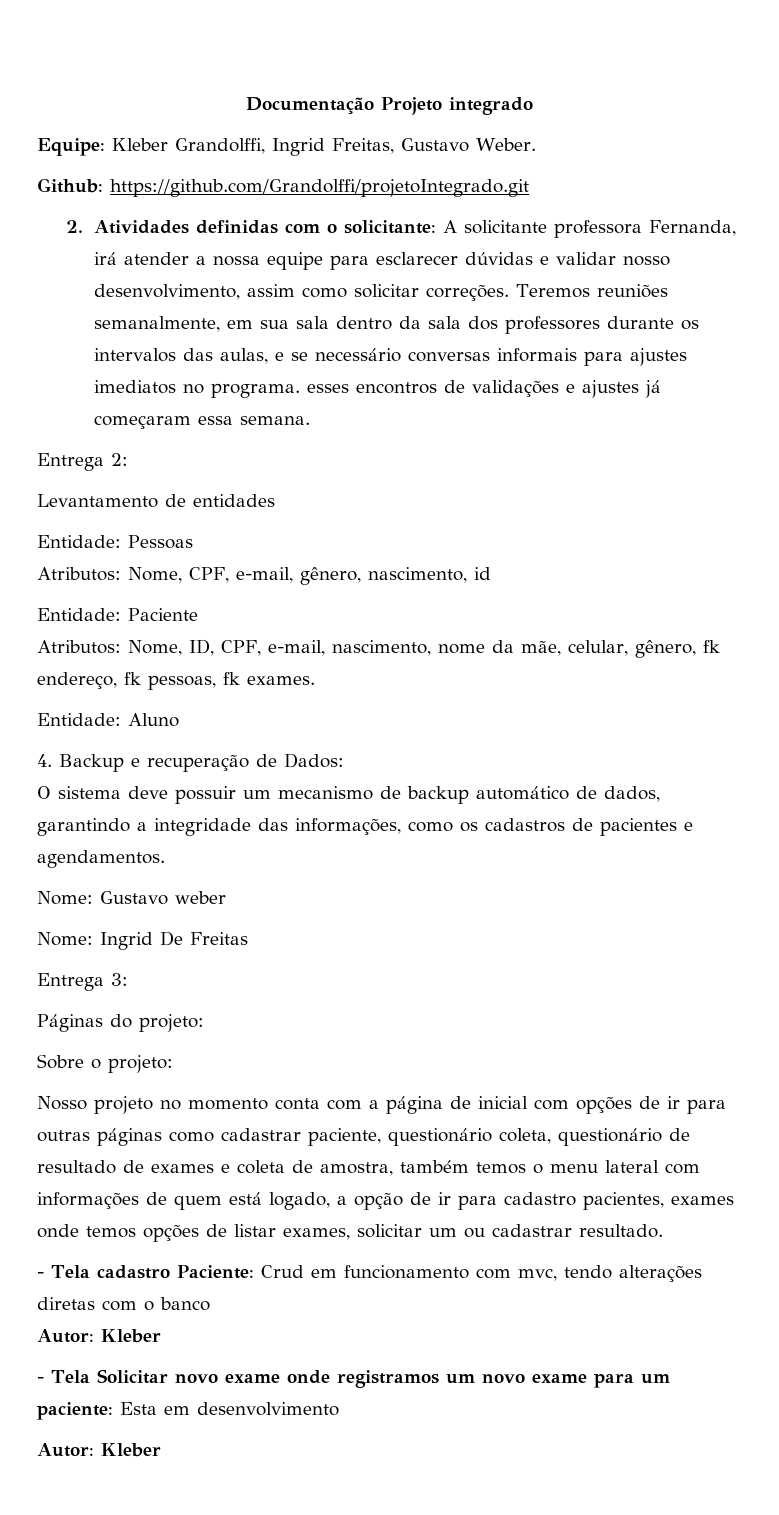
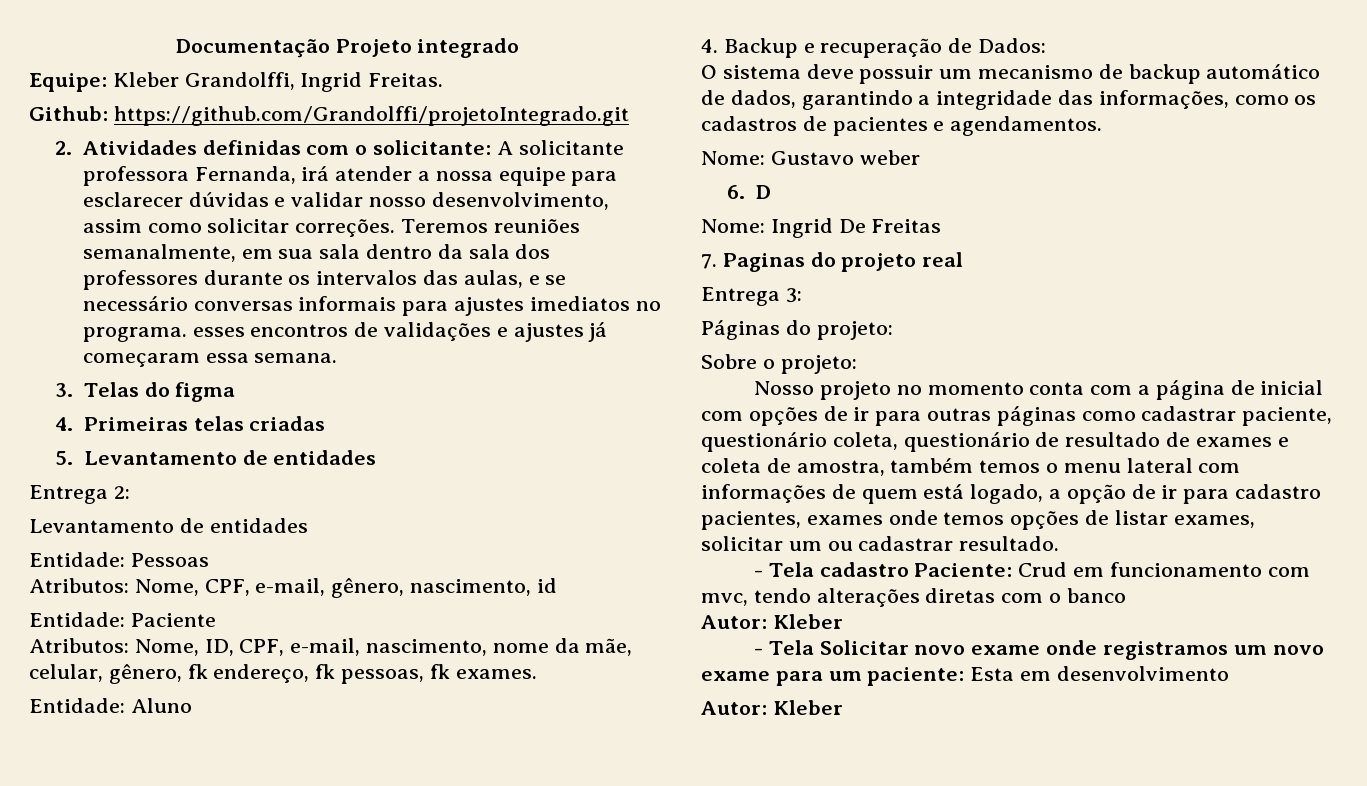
- Equipe: Kleber Grandolffi, Ingrid Freitas, Gustavo Weber.
+ Equipe: Kleber Grandolffi, Ingrid Freitas.
+ 3. Telas do figma
+ 4. Primeiras telas criadas
+ 5. Levantamento de entidades
+ 6. D
+ 7. Paginas do projeto real

